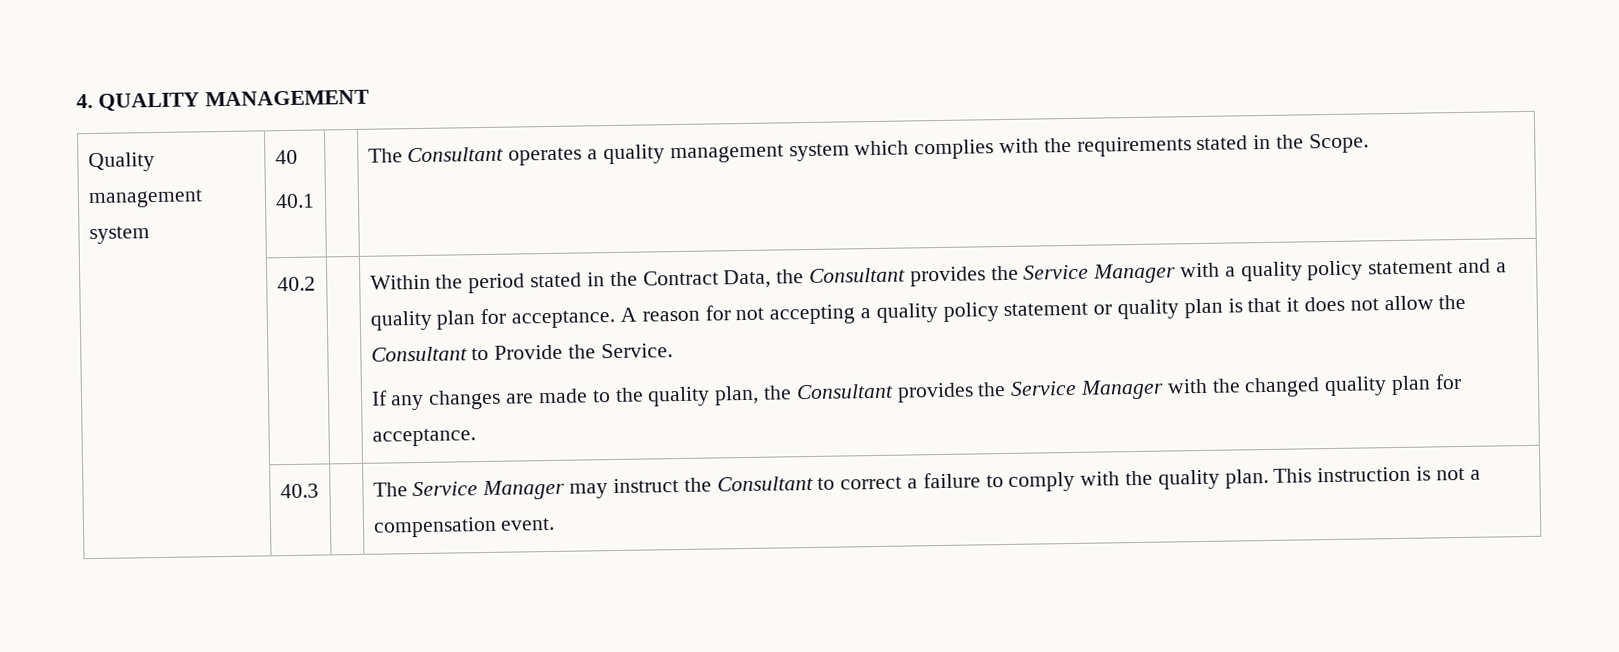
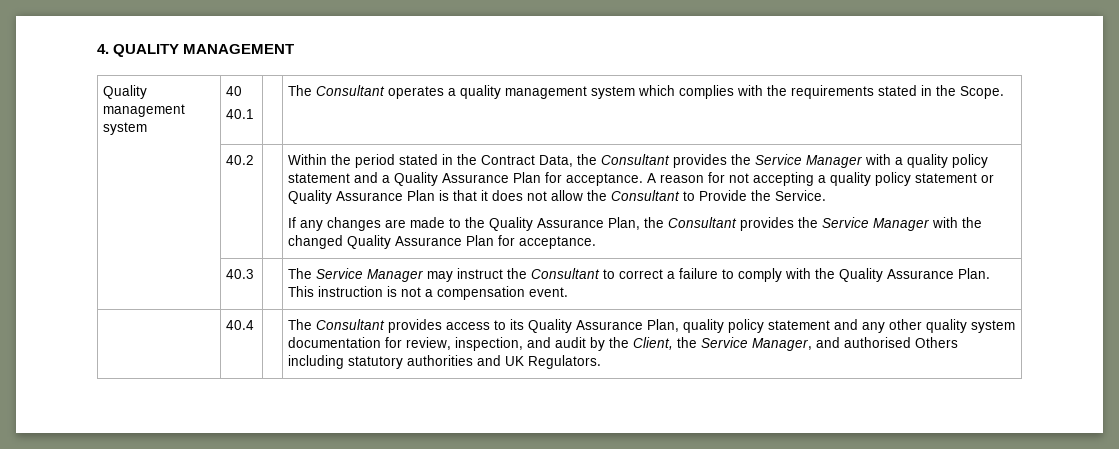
- Within the period stated in the Contract Data, the Consultant provides the Service Manager with a quality policy statement and a quality plan for acceptance.
+ Within the period stated in the Contract Data, the Consultant provides the Service Manager with a quality policy statement and a Quality Assurance Plan for acceptance.
- A reason for not accepting a quality policy statement or quality plan is that it does not allow the Consultant to Provide the Service.
+ A reason for not accepting a quality policy statement or Quality Assurance Plan is that it does not allow the Consultant to Provide the Service.
- If any changes are made to the quality plan, the Consultant provides the Service Manager with the changed quality plan for acceptance.
+ If any changes are made to the Quality Assurance Plan, the Consultant provides the Service Manager with the changed Quality Assurance Plan for acceptance.
- | 40.3 | | The Service Manager may instruct the Consultant to correct a failure to comply with the quality plan. This instruction is not a compensation event.
+ | 40.3 | | The Service Manager may instruct the Consultant to correct a failure to comply with the Quality Assurance Plan. This instruction is not a compensation event.
+ | 40.4 | | The Consultant provides access to its Quality Assurance Plan, quality policy statement and any other quality system documentation for review, inspection, and audit by the Client, the Service Manager, and authorised Others including statutory authorities and UK Regulators.

